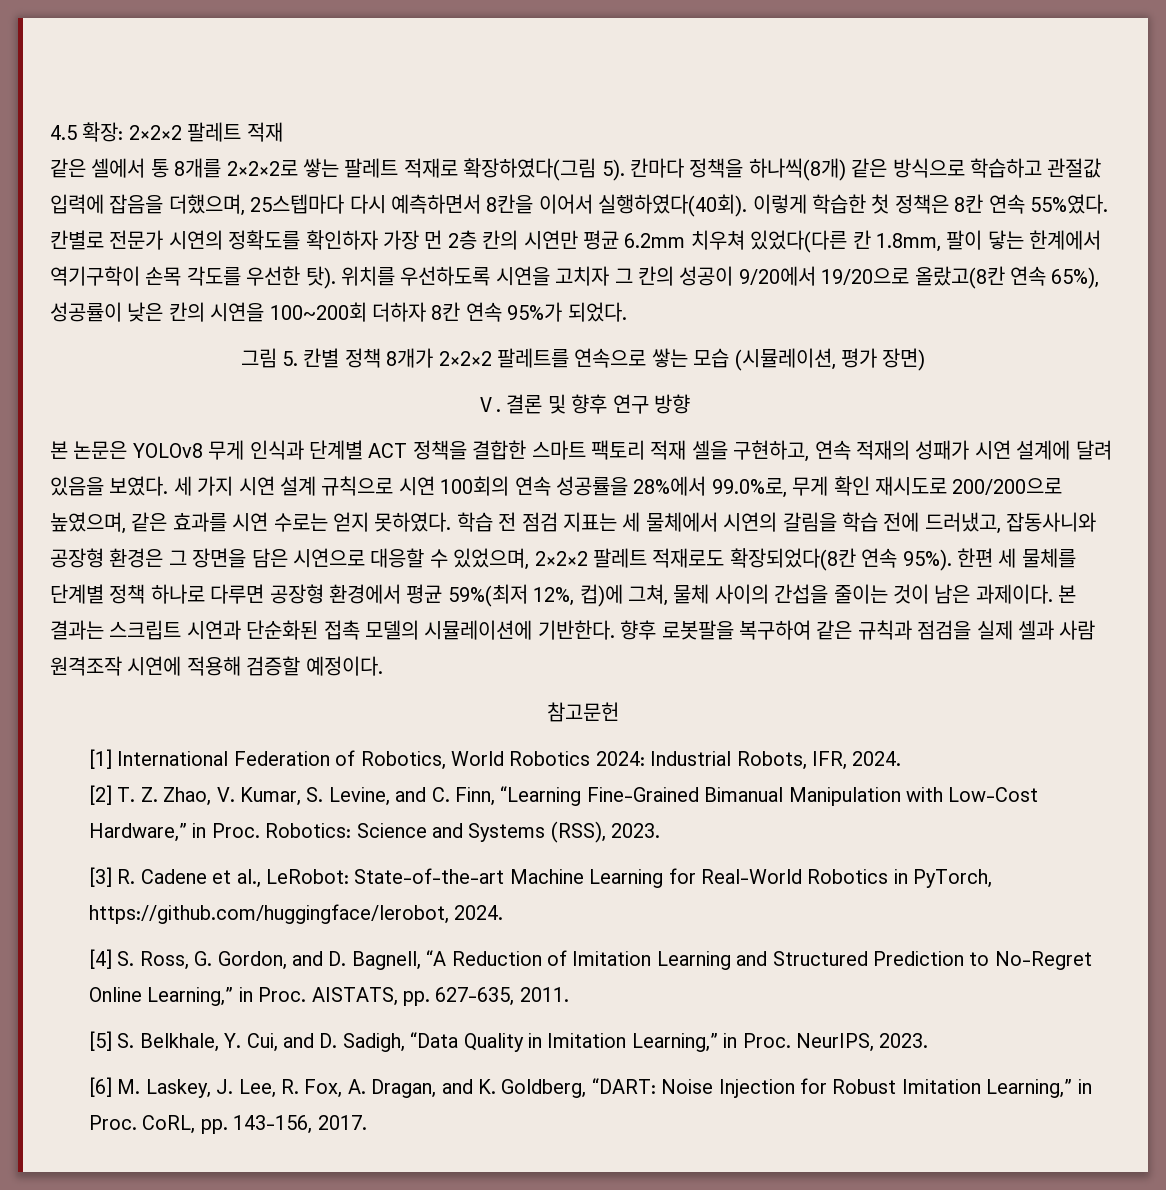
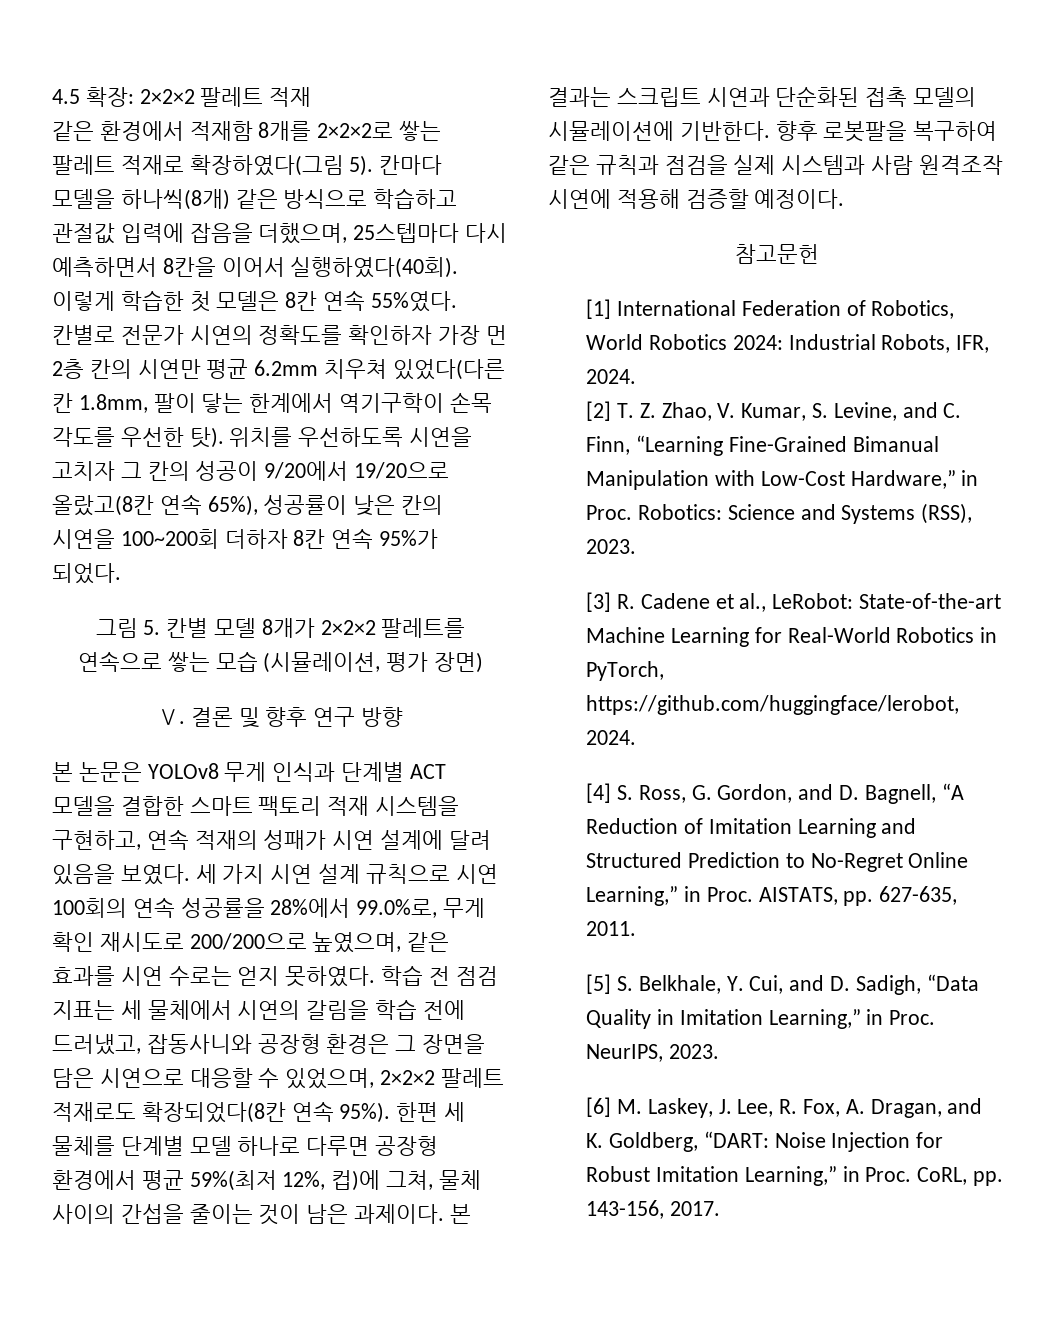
- 같은 셀에서 통 8개를 2×2×2로 쌓는 팔레트 적재로 확장하였다(그림 5).
+ 같은 환경에서 적재함 8개를 2×2×2로 쌓는 팔레트 적재로 확장하였다(그림 5).
- 칸마다 정책을 하나씩(8개) 같은 방식으로 학습하고 관절값 입력에 잡음을 더했으며, 25스텝마다 다시 예측하면서 8칸을 이어서 실행하였다(40회).
+ 칸마다 모델을 하나씩(8개) 같은 방식으로 학습하고 관절값 입력에 잡음을 더했으며, 25스텝마다 다시 예측하면서 8칸을 이어서 실행하였다(40회).
- 이렇게 학습한 첫 정책은 8칸 연속 55%였다.
+ 이렇게 학습한 첫 모델은 8칸 연속 55%였다.
- 그림 5. 칸별 정책 8개가 2×2×2 팔레트를 연속으로 쌓는 모습 (시뮬레이션, 평가 장면)
+ 그림 5. 칸별 모델 8개가 2×2×2 팔레트를 연속으로 쌓는 모습 (시뮬레이션, 평가 장면)
- 본 논문은 YOLOv8 무게 인식과 단계별 ACT 정책을 결합한 스마트 팩토리 적재 셀을 구현하고, 연속 적재의 성패가 시연 설계에 달려 있음을 보였다.
+ 본 논문은 YOLOv8 무게 인식과 단계별 ACT 모델을 결합한 스마트 팩토리 적재 시스템을 구현하고, 연속 적재의 성패가 시연 설계에 달려 있음을 보였다.
- 한편 세 물체를 단계별 정책 하나로 다루면 공장형 환경에서 평균 59%(최저 12%, 컵)에 그쳐, 물체 사이의 간섭을 줄이는 것이 남은 과제이다.
+ 한편 세 물체를 단계별 모델 하나로 다루면 공장형 환경에서 평균 59%(최저 12%, 컵)에 그쳐, 물체 사이의 간섭을 줄이는 것이 남은 과제이다.
- 향후 로봇팔을 복구하여 같은 규칙과 점검을 실제 셀과 사람 원격조작 시연에 적용해 검증할 예정이다.
+ 향후 로봇팔을 복구하여 같은 규칙과 점검을 실제 시스템과 사람 원격조작 시연에 적용해 검증할 예정이다.

